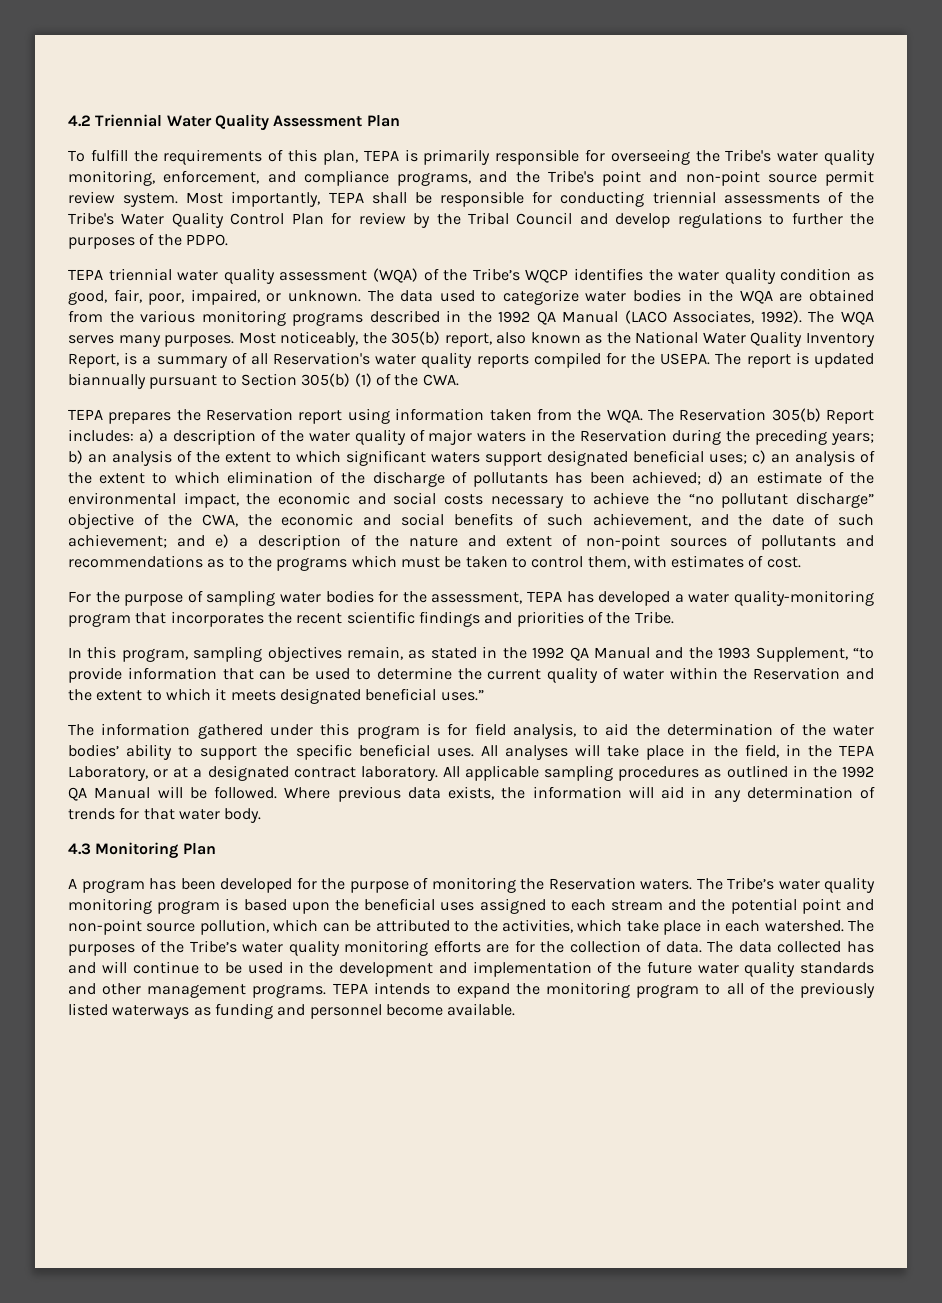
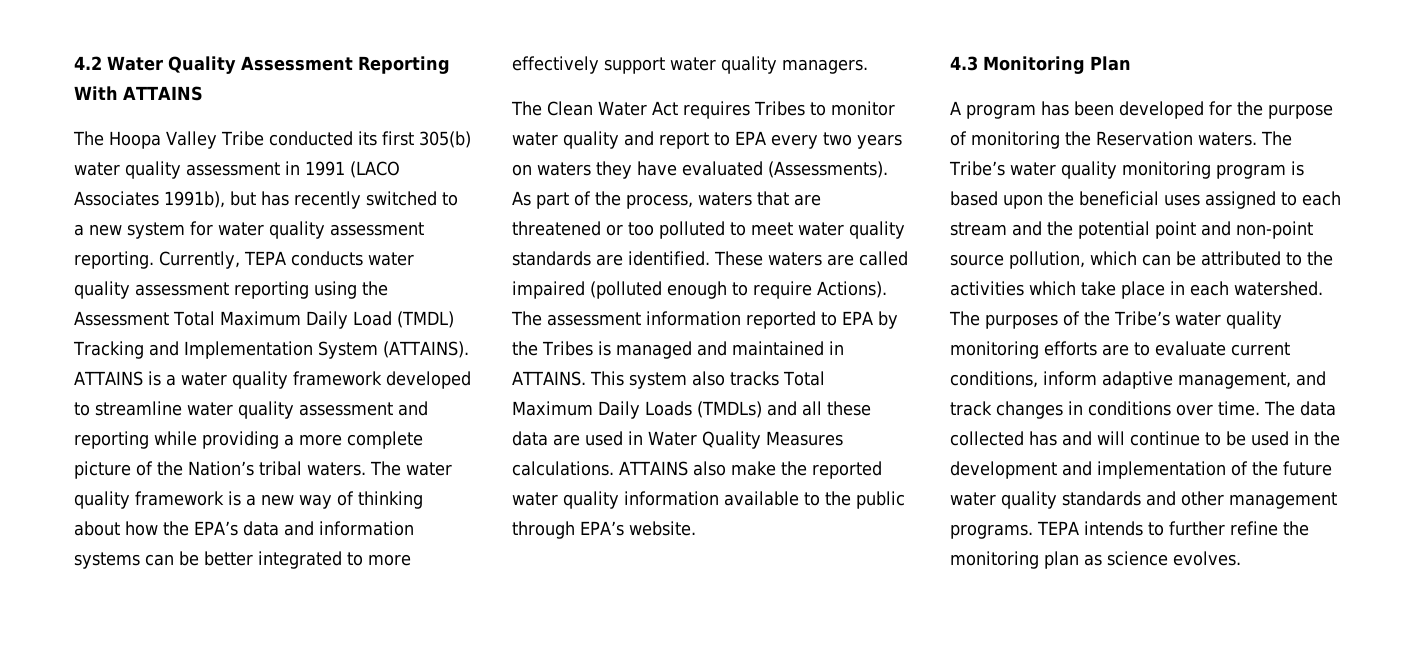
- 4.2 Triennial Water Quality Assessment Plan
- To fulfill the requirements of this plan, TEPA is primarily responsible for overseeing the Tribe's water quality monitoring, enforcement, and compliance programs, and the Tribe's point and non-point source permit review system. Most importantly, TEPA shall be responsible for conducting triennial assessments of the Tribe's Water Quality Control Plan for review by the Tribal Council and develop regulations to further the purposes of the PDPO.
- TEPA triennial water quality assessment (WQA) of the Tribe’s WQCP identifies the water quality condition as good, fair, poor, impaired, or unknown. The data used to categorize water bodies in the WQA are obtained from the various monitoring programs described in the 1992 QA Manual (LACO Associates, 1992). The WQA serves many purposes. Most noticeably, the 305(b) report, also known as the National Water Quality Inventory Report, is a summary of all Reservation's water quality reports compiled for the USEPA. The report is updated biannually pursuant to Section 305(b) (1) of the CWA.
- TEPA prepares the Reservation report using information taken from the WQA. The Reservation 305(b) Report includes: a) a description of the water quality of major waters in the Reservation during the preceding years; b) an analysis of the extent to which significant waters support designated beneficial uses; c) an analysis of the extent to which elimination of the discharge of pollutants has been achieved; d) an estimate of the environmental impact, the economic and social costs necessary to achieve the “no pollutant discharge” objective of the CWA, the economic and social benefits of such achievement, and the date of such achievement; and e) a description of the nature and extent of non-point sources of pollutants and recommendations as to the programs which must be taken to control them, with estimates of cost.
- For the purpose of sampling water bodies for the assessment, TEPA has developed a water quality-monitoring program that incorporates the recent scientific findings and priorities of the Tribe.
- In this program, sampling objectives remain, as stated in the 1992 QA Manual and the 1993 Supplement, “to provide information that can be used to determine the current quality of water within the Reservation and the extent to which it meets designated beneficial uses.”
- The information gathered under this program is for field analysis, to aid the determination of the water bodies’ ability to support the specific beneficial uses. All analyses will take place in the field, in the TEPA Laboratory, or at a designated contract laboratory. All applicable sampling procedures as outlined in the 1992 QA Manual will be followed. Where previous data exists, the information will aid in any determination of trends for that water body.
+ 4.2 Water Quality Assessment Reporting With ATTAINS
+ The Hoopa Valley Tribe conducted its first 305(b) water quality assessment in 1991 (LACO Associates 1991b), but has recently switched to a new system for water quality assessment reporting. Currently, TEPA conducts water quality assessment reporting using the Assessment Total Maximum Daily Load (TMDL) Tracking and Implementation System (ATTAINS). ATTAINS is a water quality framework developed to streamline water quality assessment and reporting while providing a more complete picture of the Nation’s tribal waters. The water quality framework is a new way of thinking about how the EPA’s data and information systems can be better integrated to more effectively support water quality managers.
+ The Clean Water Act requires Tribes to monitor water quality and report to EPA every two years on waters they have evaluated (Assessments). As part of the process, waters that are threatened or too polluted to meet water quality standards are identified. These waters are called impaired (polluted enough to require Actions). The assessment information reported to EPA by the Tribes is managed and maintained in ATTAINS. This system also tracks Total Maximum Daily Loads (TMDLs) and all these data are used in Water Quality Measures calculations. ATTAINS also make the reported water quality information available to the public through EPA’s website.
- The Tribe’s water quality monitoring program is based upon the beneficial uses assigned to each stream and the potential point and non-point source pollution, which can be attributed to the activities, which take place in each watershed.
+ The Tribe’s water quality monitoring program is based upon the beneficial uses assigned to each stream and the potential point and non-point source pollution, which can be attributed to the activities which take place in each watershed.
- The purposes of the Tribe’s water quality monitoring efforts are for the collection of data.
+ The purposes of the Tribe’s water quality monitoring efforts are to evaluate current conditions, inform adaptive management, and track changes in conditions over time.
- TEPA intends to expand the monitoring program to all of the previously listed waterways as funding and personnel become available.
+ TEPA intends to further refine the monitoring plan as science evolves.

